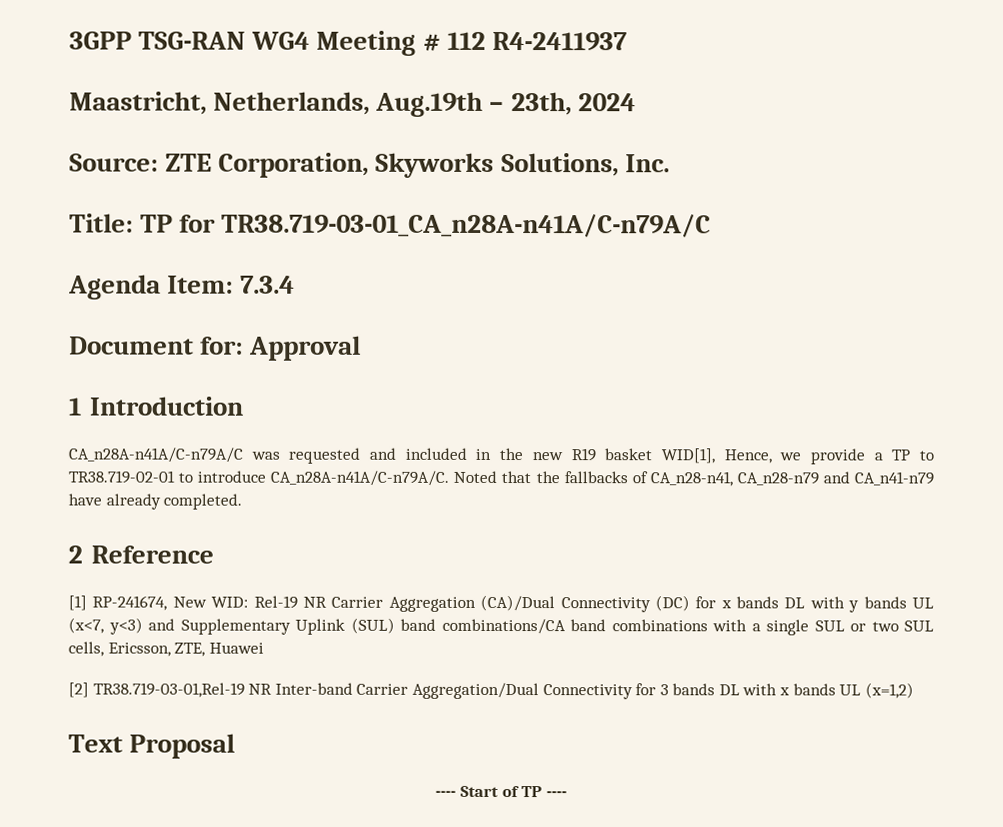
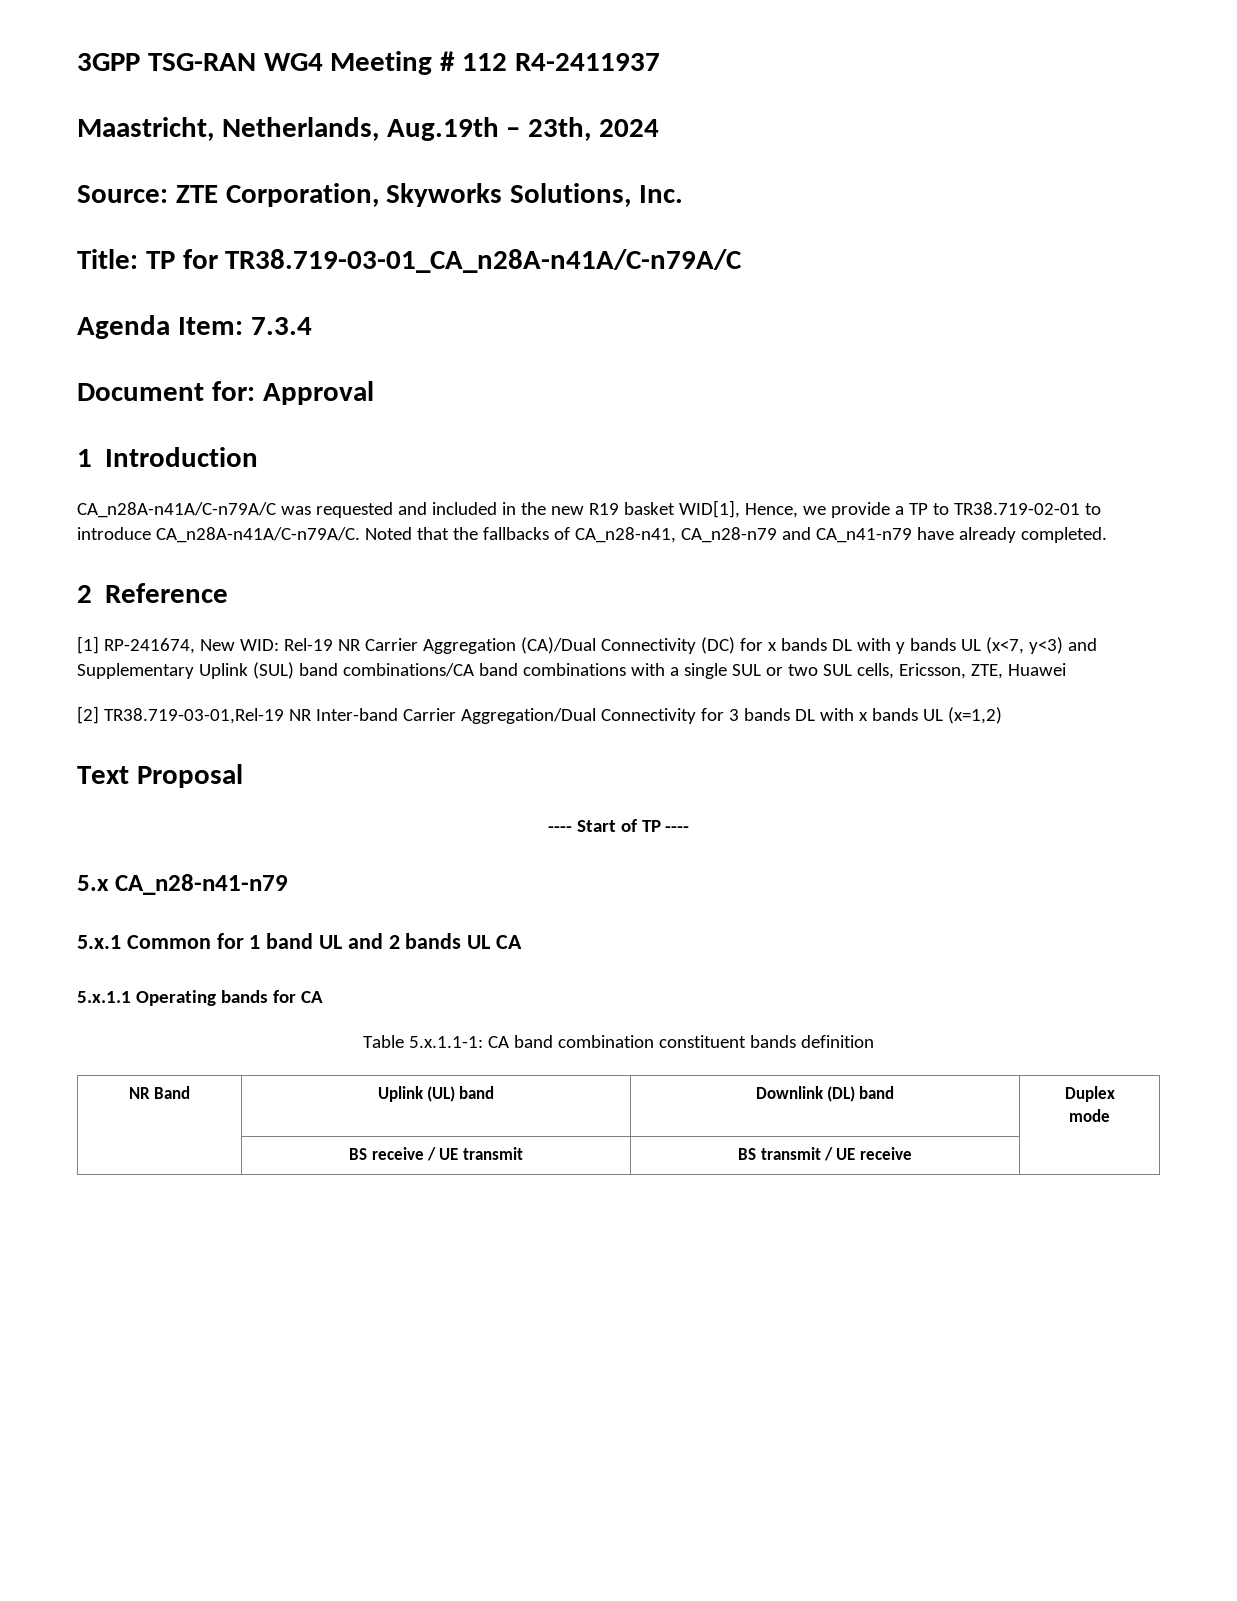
+ 5.x CA_n28-n41-n79
+ 5.x.1 Common for 1 band UL and 2 bands UL CA
+ 5.x.1.1 Operating bands for CA
+ Table 5.x.1.1-1: CA band combination constituent bands definition
+ NR Band | Uplink (UL) band | Downlink (DL) band | Duplex
+ mode
+ | BS receive / UE transmit | BS transmit / UE receive |

